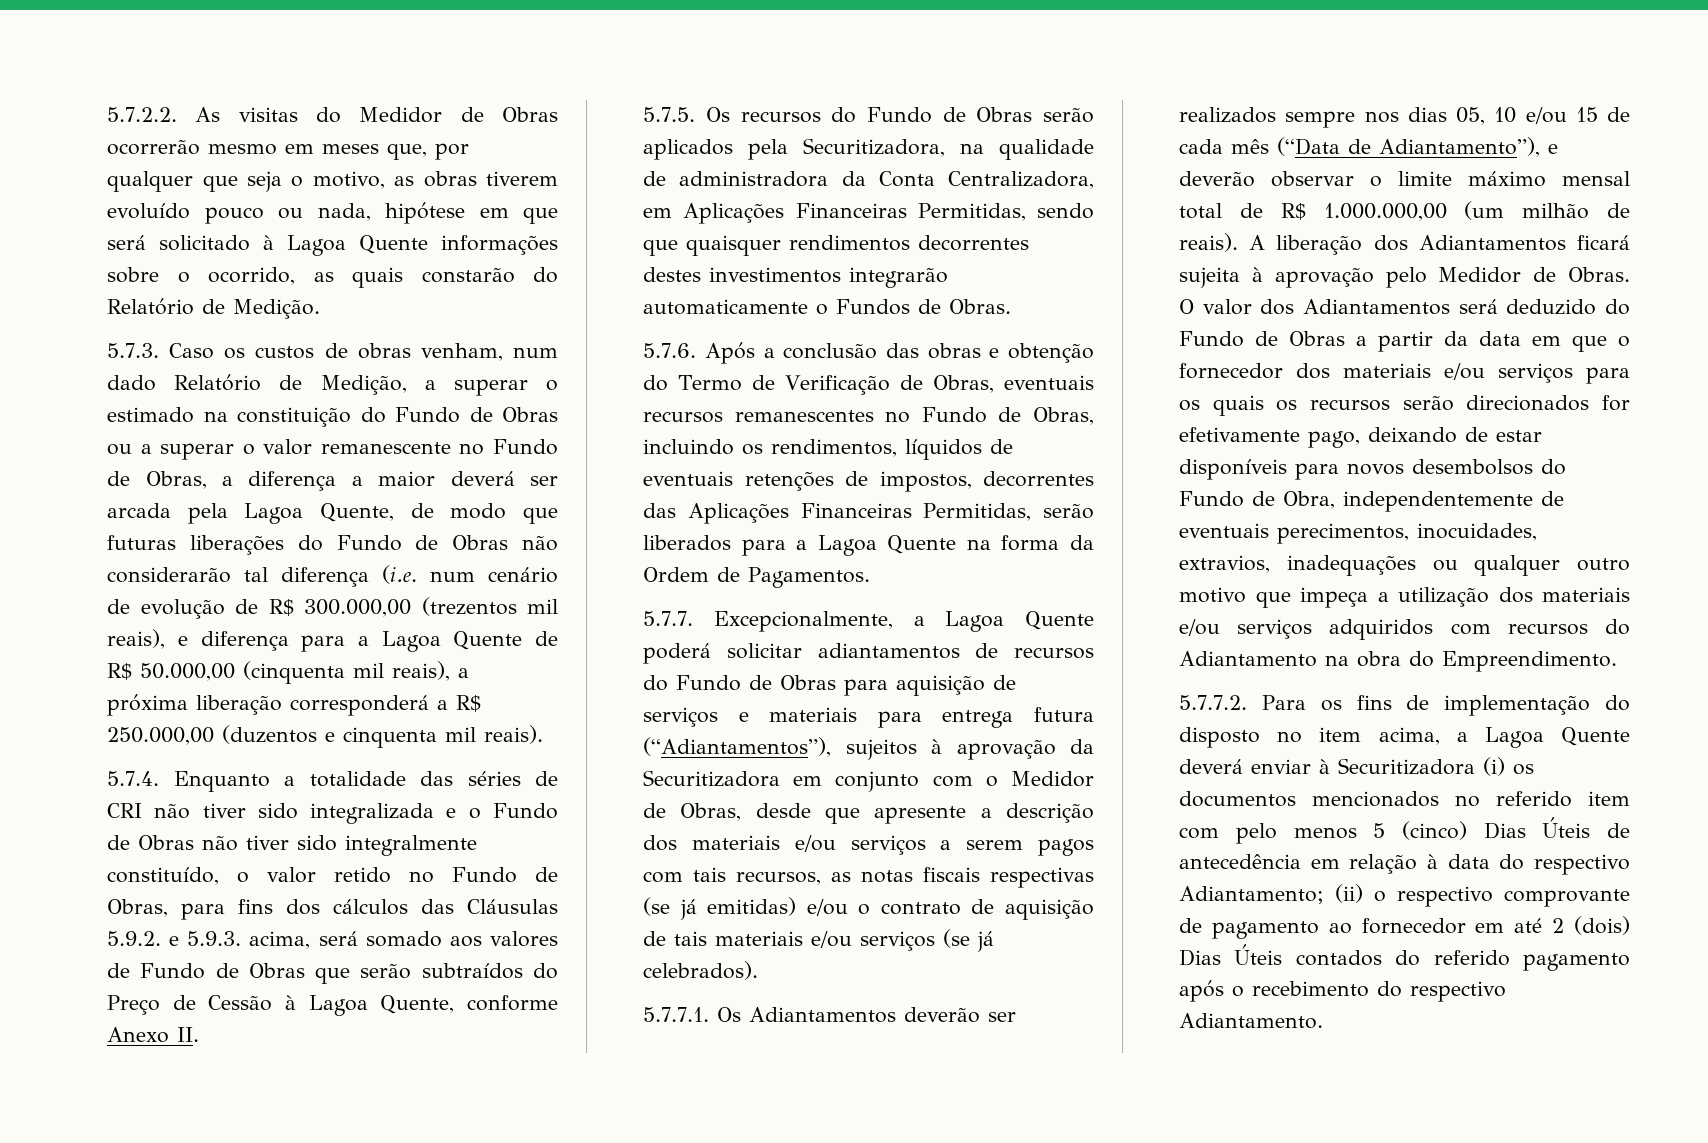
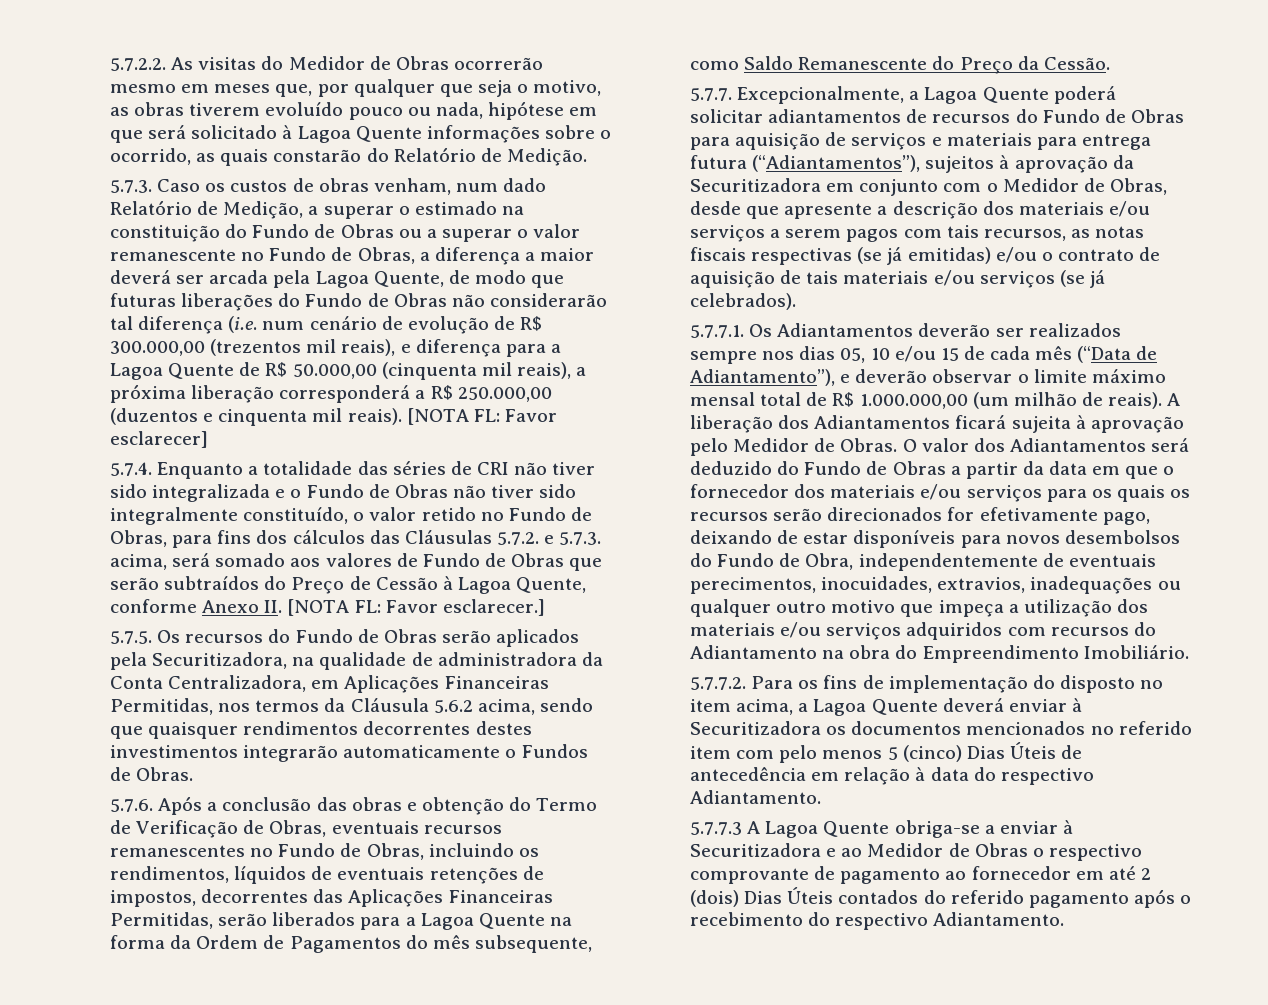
+ [NOTA FL: Favor esclarecer]
- 5.7.4. Enquanto a totalidade das séries de CRI não tiver sido integralizada e o Fundo de Obras não tiver sido integralmente constituído, o valor retido no Fundo de Obras, para fins dos cálculos das Cláusulas 5.9.2. e 5.9.3. acima, será somado aos valores de Fundo de Obras que serão subtraídos do Preço de Cessão à Lagoa Quente, conforme Anexo II.
+ 5.7.4. Enquanto a totalidade das séries de CRI não tiver sido integralizada e o Fundo de Obras não tiver sido integralmente constituído, o valor retido no Fundo de Obras, para fins dos cálculos das Cláusulas 5.7.2. e 5.7.3. acima, será somado aos valores de Fundo de Obras que serão subtraídos do Preço de Cessão à Lagoa Quente, conforme Anexo II. [NOTA FL: Favor esclarecer.]
- 5.7.5. Os recursos do Fundo de Obras serão aplicados pela Securitizadora, na qualidade de administradora da Conta Centralizadora, em Aplicações Financeiras Permitidas, sendo que quaisquer rendimentos decorrentes destes investimentos integrarão automaticamente o Fundos de Obras.
+ 5.7.5. Os recursos do Fundo de Obras serão aplicados pela Securitizadora, na qualidade de administradora da Conta Centralizadora, em Aplicações Financeiras Permitidas, nos termos da Cláusula 5.6.2 acima, sendo que quaisquer rendimentos decorrentes destes investimentos integrarão automaticamente o Fundos de Obras.
- 5.7.6. Após a conclusão das obras e obtenção do Termo de Verificação de Obras, eventuais recursos remanescentes no Fundo de Obras, incluindo os rendimentos, líquidos de eventuais retenções de impostos, decorrentes das Aplicações Financeiras Permitidas, serão liberados para a Lagoa Quente na forma da Ordem de Pagamentos.
+ 5.7.6. Após a conclusão das obras e obtenção do Termo de Verificação de Obras, eventuais recursos remanescentes no Fundo de Obras, incluindo os rendimentos, líquidos de eventuais retenções de impostos, decorrentes das Aplicações Financeiras Permitidas, serão liberados para a Lagoa Quente na forma da Ordem de Pagamentos do mês subsequente, como Saldo Remanescente do Preço da Cessão.
- O valor dos Adiantamentos será deduzido do Fundo de Obras a partir da data em que o fornecedor dos materiais e/ou serviços para os quais os recursos serão direcionados for efetivamente pago, deixando de estar disponíveis para novos desembolsos do Fundo de Obra, independentemente de eventuais perecimentos, inocuidades, extravios, inadequações ou qualquer outro motivo que impeça a utilização dos materiais e/ou serviços adquiridos com recursos do Adiantamento na obra do Empreendimento.
+ O valor dos Adiantamentos será deduzido do Fundo de Obras a partir da data em que o fornecedor dos materiais e/ou serviços para os quais os recursos serão direcionados for efetivamente pago, deixando de estar disponíveis para novos desembolsos do Fundo de Obra, independentemente de eventuais perecimentos, inocuidades, extravios, inadequações ou qualquer outro motivo que impeça a utilização dos materiais e/ou serviços adquiridos com recursos do Adiantamento na obra do Empreendimento Imobiliário.
- 5.7.7.2. Para os fins de implementação do disposto no item acima, a Lagoa Quente deverá enviar à Securitizadora (i) os documentos mencionados no referido item com pelo menos 5 (cinco) Dias Úteis de antecedência em relação à data do respectivo Adiantamento; (ii) o respectivo comprovante de pagamento ao fornecedor em até 2 (dois) Dias Úteis contados do referido pagamento após o recebimento do respectivo Adiantamento.
+ 5.7.7.2. Para os fins de implementação do disposto no item acima, a Lagoa Quente deverá enviar à Securitizadora os documentos mencionados no referido item com pelo menos 5 (cinco) Dias Úteis de antecedência em relação à data do respectivo Adiantamento.
+ 5.7.7.3 A Lagoa Quente obriga-se a enviar à Securitizadora e ao Medidor de Obras o respectivo comprovante de pagamento ao fornecedor em até 2 (dois) Dias Úteis contados do referido pagamento após o recebimento do respectivo Adiantamento.

